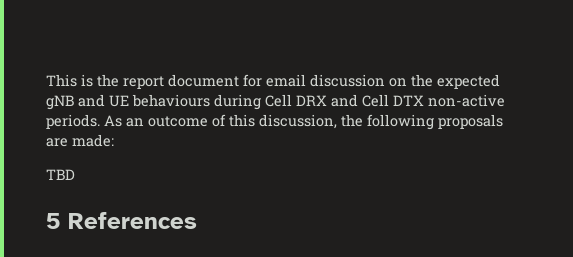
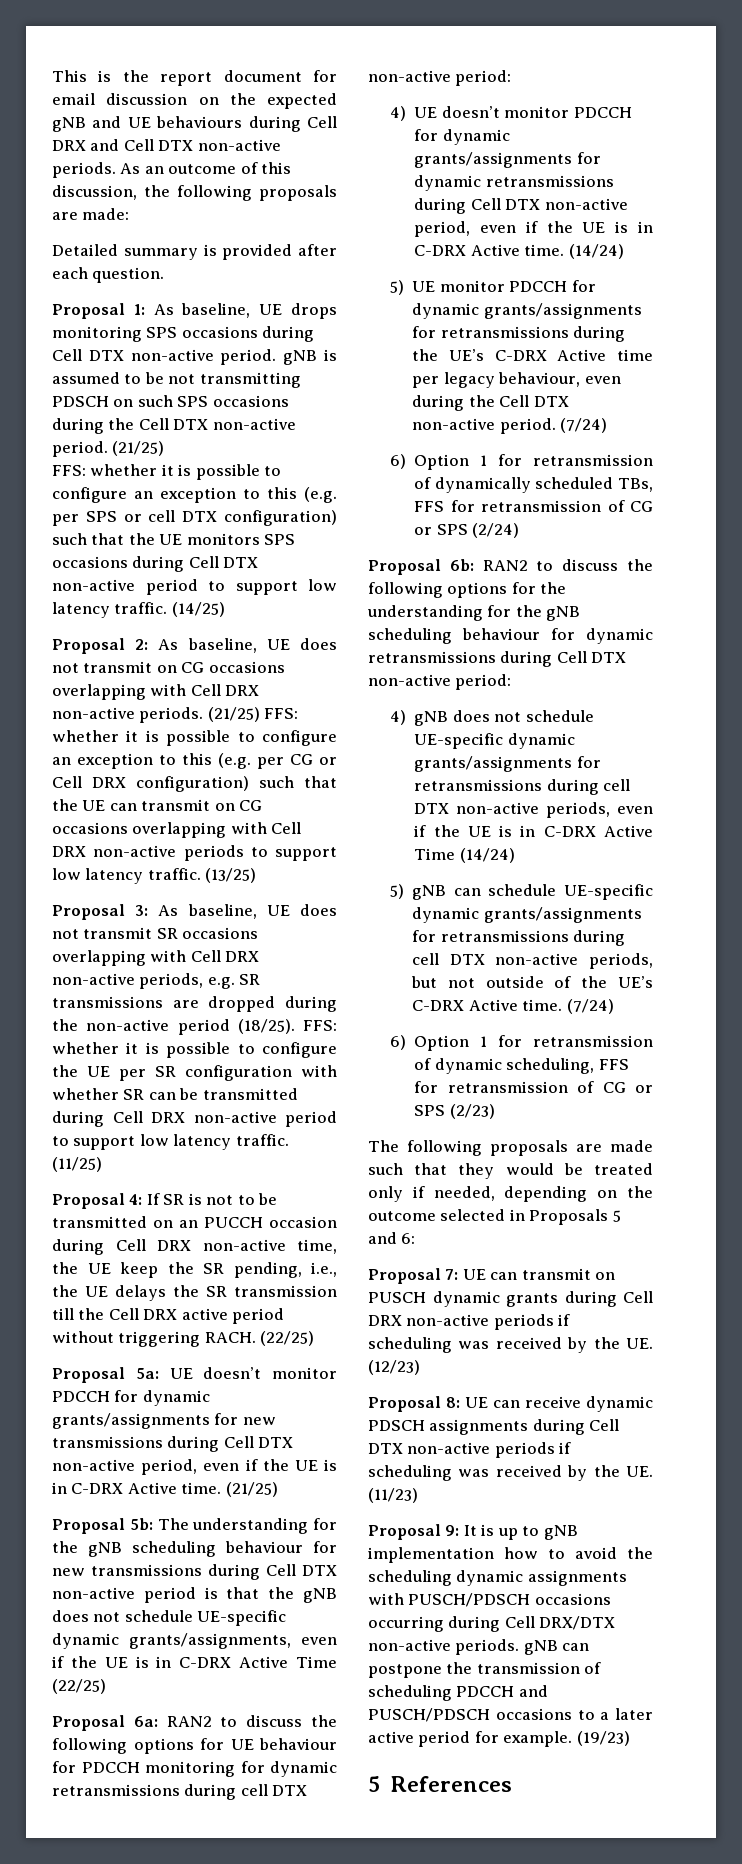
- TBD
+ Detailed summary is provided after each question.
+ Proposal 1: As baseline, UE drops monitoring SPS occasions during Cell DTX non-active period. gNB is assumed to be not transmitting PDSCH on such SPS occasions during the Cell DTX non-active period. (21/25)
+ FFS: whether it is possible to configure an exception to this (e.g. per SPS or cell DTX configuration) such that the UE monitors SPS occasions during Cell DTX non-active period to support low latency traffic. (14/25)
+ Proposal 2: As baseline, UE does not transmit on CG occasions overlapping with Cell DRX non-active periods. (21/25) FFS: whether it is possible to configure an exception to this (e.g. per CG or Cell DRX configuration) such that the UE can transmit on CG occasions overlapping with Cell DRX non-active periods to support low latency traffic. (13/25)
+ Proposal 3: As baseline, UE does not transmit SR occasions overlapping with Cell DRX non-active periods, e.g. SR transmissions are dropped during the non-active period (18/25). FFS: whether it is possible to configure the UE per SR configuration with whether SR can be transmitted during Cell DRX non-active period to support low latency traffic. (11/25)
+ Proposal 4: If SR is not to be transmitted on an PUCCH occasion during Cell DRX non-active time, the UE keep the SR pending, i.e., the UE delays the SR transmission till the Cell DRX active period without triggering RACH. (22/25)
+ Proposal 5a: UE doesn’t monitor PDCCH for dynamic grants/assignments for new transmissions during Cell DTX non-active period, even if the UE is in C-DRX Active time. (21/25)
+ Proposal 5b: The understanding for the gNB scheduling behaviour for new transmissions during Cell DTX non-active period is that the gNB does not schedule UE-specific dynamic grants/assignments, even if the UE is in C-DRX Active Time (22/25)
+ Proposal 6a: RAN2 to discuss the following options for UE behaviour for PDCCH monitoring for dynamic retransmissions during cell DTX non-active period:
+ 4) UE doesn’t monitor PDCCH for dynamic grants/assignments for dynamic retransmissions during Cell DTX non-active period, even if the UE is in C-DRX Active time. (14/24)
+ 5) UE monitor PDCCH for dynamic grants/assignments for retransmissions during the UE’s C-DRX Active time per legacy behaviour, even during the Cell DTX non-active period. (7/24)
+ 6) Option 1 for retransmission of dynamically scheduled TBs, FFS for retransmission of CG or SPS (2/24)
+ Proposal 6b: RAN2 to discuss the following options for the understanding for the gNB scheduling behaviour for dynamic retransmissions during Cell DTX non-active period:
+ 4) gNB does not schedule UE-specific dynamic grants/assignments for retransmissions during cell DTX non-active periods, even if the UE is in C-DRX Active Time (14/24)
+ 5) gNB can schedule UE-specific dynamic grants/assignments for retransmissions during cell DTX non-active periods, but not outside of the UE’s C-DRX Active time. (7/24)
+ 6) Option 1 for retransmission of dynamic scheduling, FFS for retransmission of CG or SPS (2/23)
+ The following proposals are made such that they would be treated only if needed, depending on the outcome selected in Proposals 5 and 6:
+ Proposal 7: UE can transmit on PUSCH dynamic grants during Cell DRX non-active periods if scheduling was received by the UE. (12/23)
+ Proposal 8: UE can receive dynamic PDSCH assignments during Cell DTX non-active periods if scheduling was received by the UE. (11/23)
+ Proposal 9: It is up to gNB implementation how to avoid the scheduling dynamic assignments with PUSCH/PDSCH occasions occurring during Cell DRX/DTX non-active periods. gNB can postpone the transmission of scheduling PDCCH and PUSCH/PDSCH occasions to a later active period for example. (19/23)

